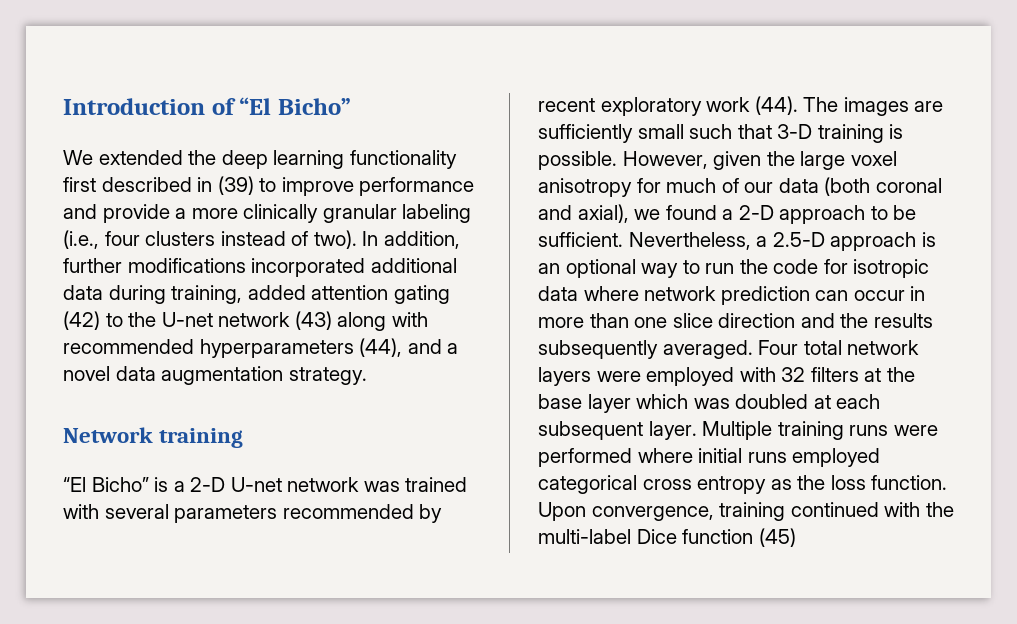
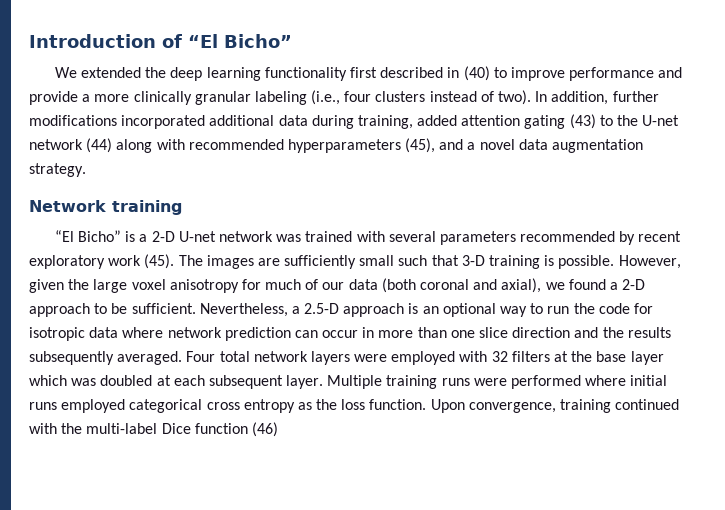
- We extended the deep learning functionality first described in (39) to improve performance and provide a more clinically granular labeling (i.e., four clusters instead of two).
+ We extended the deep learning functionality first described in (40) to improve performance and provide a more clinically granular labeling (i.e., four clusters instead of two).
- In addition, further modifications incorporated additional data during training, added attention gating (42) to the U-net network (43) along with recommended hyperparameters (44), and a novel data augmentation strategy.
+ In addition, further modifications incorporated additional data during training, added attention gating (43) to the U-net network (44) along with recommended hyperparameters (45), and a novel data augmentation strategy.
- “El Bicho” is a 2-D U-net network was trained with several parameters recommended by recent exploratory work (44).
+ “El Bicho” is a 2-D U-net network was trained with several parameters recommended by recent exploratory work (45).
- Upon convergence, training continued with the multi-label Dice function (45)
+ Upon convergence, training continued with the multi-label Dice function (46)

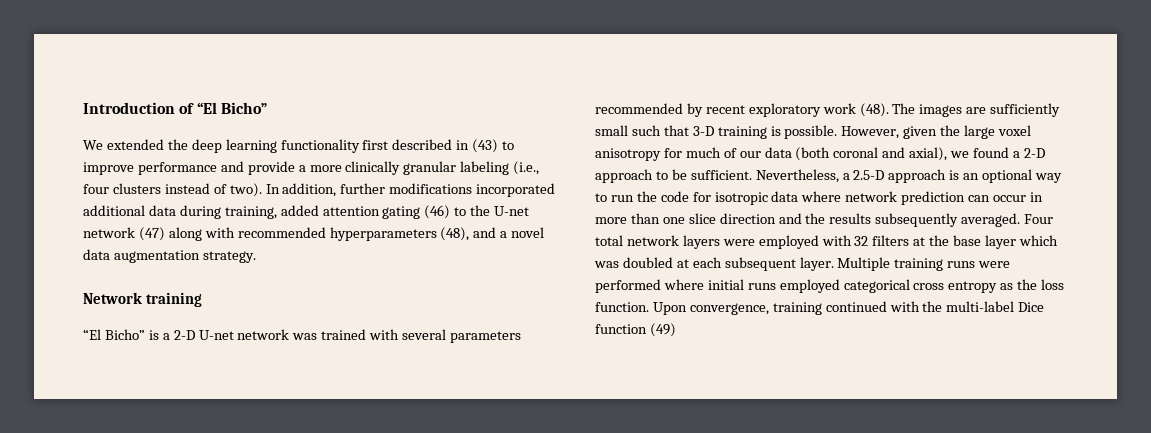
- We extended the deep learning functionality first described in (40) to improve performance and provide a more clinically granular labeling (i.e., four clusters instead of two).
+ We extended the deep learning functionality first described in (43) to improve performance and provide a more clinically granular labeling (i.e., four clusters instead of two).
- In addition, further modifications incorporated additional data during training, added attention gating (43) to the U-net network (44) along with recommended hyperparameters (45), and a novel data augmentation strategy.
+ In addition, further modifications incorporated additional data during training, added attention gating (46) to the U-net network (47) along with recommended hyperparameters (48), and a novel data augmentation strategy.
- “El Bicho” is a 2-D U-net network was trained with several parameters recommended by recent exploratory work (45).
+ “El Bicho” is a 2-D U-net network was trained with several parameters recommended by recent exploratory work (48).
- Upon convergence, training continued with the multi-label Dice function (46)
+ Upon convergence, training continued with the multi-label Dice function (49)

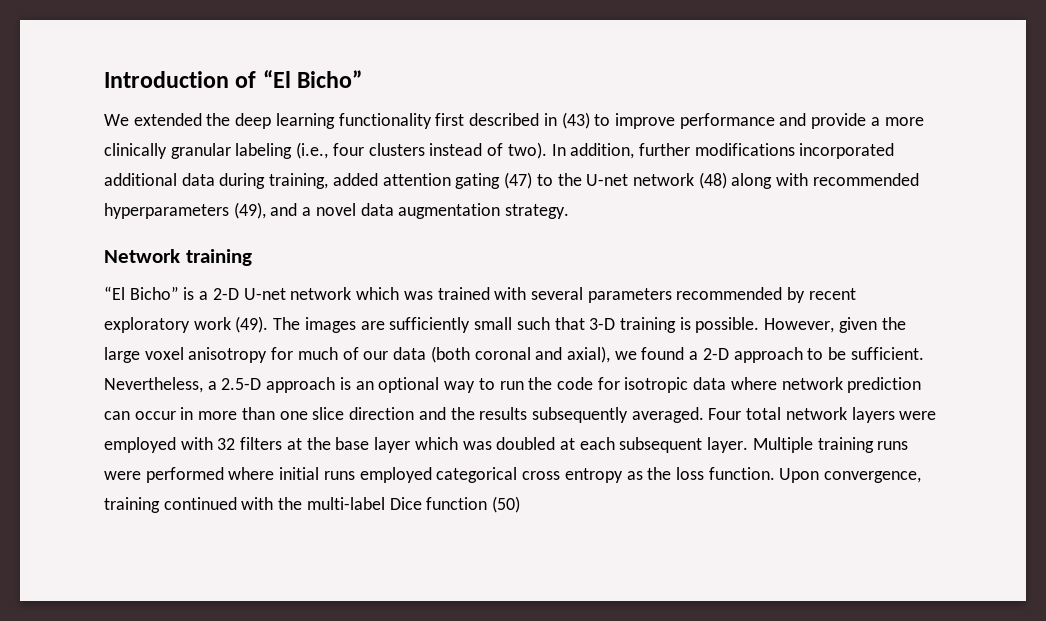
- In addition, further modifications incorporated additional data during training, added attention gating (46) to the U-net network (47) along with recommended hyperparameters (48), and a novel data augmentation strategy.
+ In addition, further modifications incorporated additional data during training, added attention gating (47) to the U-net network (48) along with recommended hyperparameters (49), and a novel data augmentation strategy.
- “El Bicho” is a 2-D U-net network was trained with several parameters recommended by recent exploratory work (48).
+ “El Bicho” is a 2-D U-net network which was trained with several parameters recommended by recent exploratory work (49).
- Upon convergence, training continued with the multi-label Dice function (49)
+ Upon convergence, training continued with the multi-label Dice function (50)

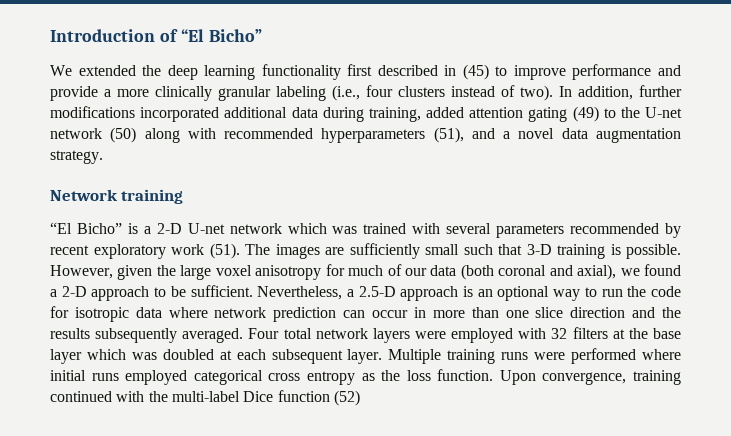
- We extended the deep learning functionality first described in (43) to improve performance and provide a more clinically granular labeling (i.e., four clusters instead of two).
+ We extended the deep learning functionality first described in (45) to improve performance and provide a more clinically granular labeling (i.e., four clusters instead of two).
- In addition, further modifications incorporated additional data during training, added attention gating (47) to the U-net network (48) along with recommended hyperparameters (49), and a novel data augmentation strategy.
+ In addition, further modifications incorporated additional data during training, added attention gating (49) to the U-net network (50) along with recommended hyperparameters (51), and a novel data augmentation strategy.
- “El Bicho” is a 2-D U-net network which was trained with several parameters recommended by recent exploratory work (49).
+ “El Bicho” is a 2-D U-net network which was trained with several parameters recommended by recent exploratory work (51).
- Upon convergence, training continued with the multi-label Dice function (50)
+ Upon convergence, training continued with the multi-label Dice function (52)

